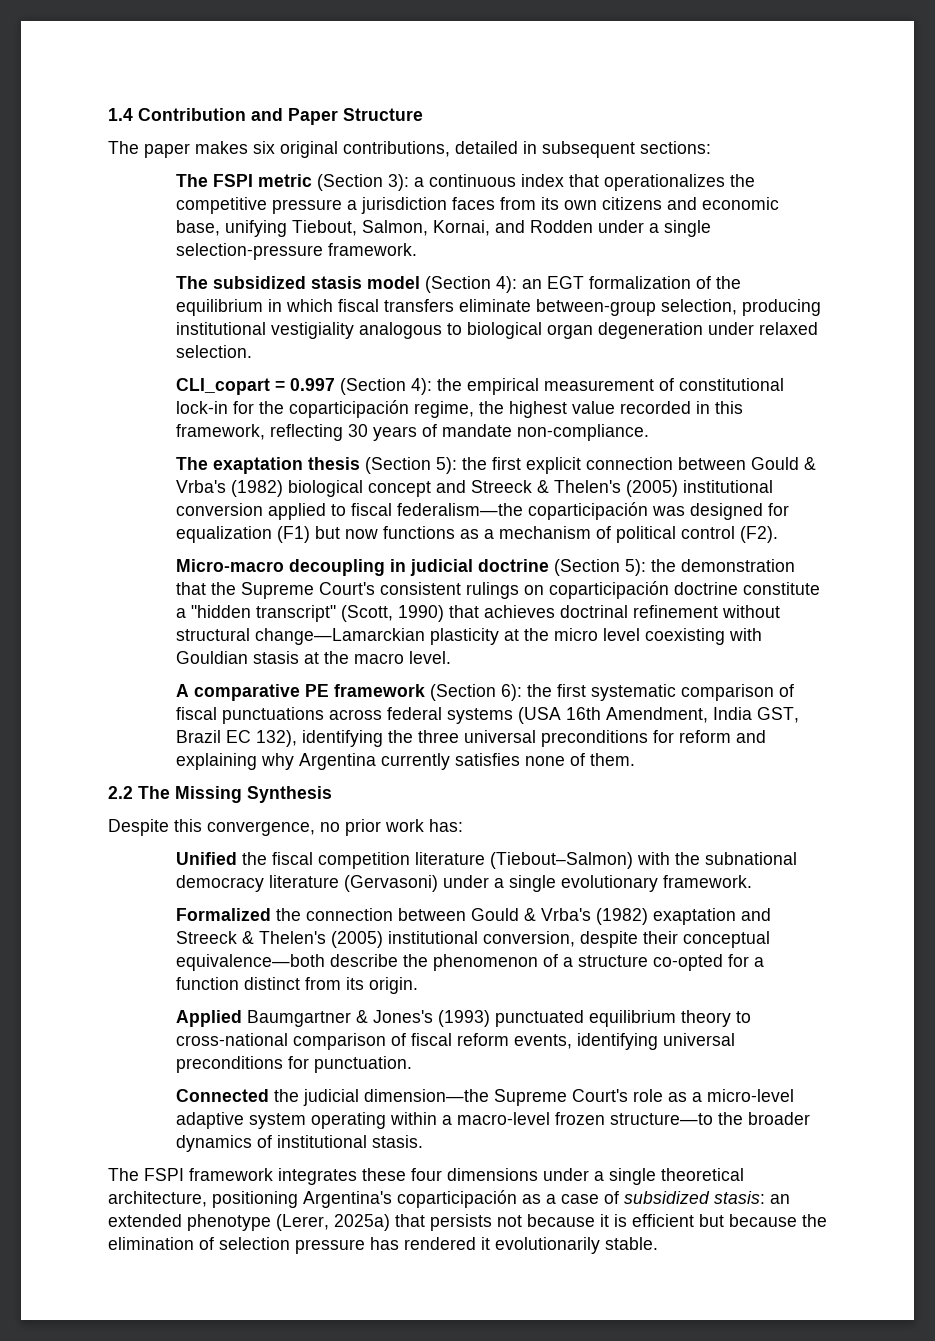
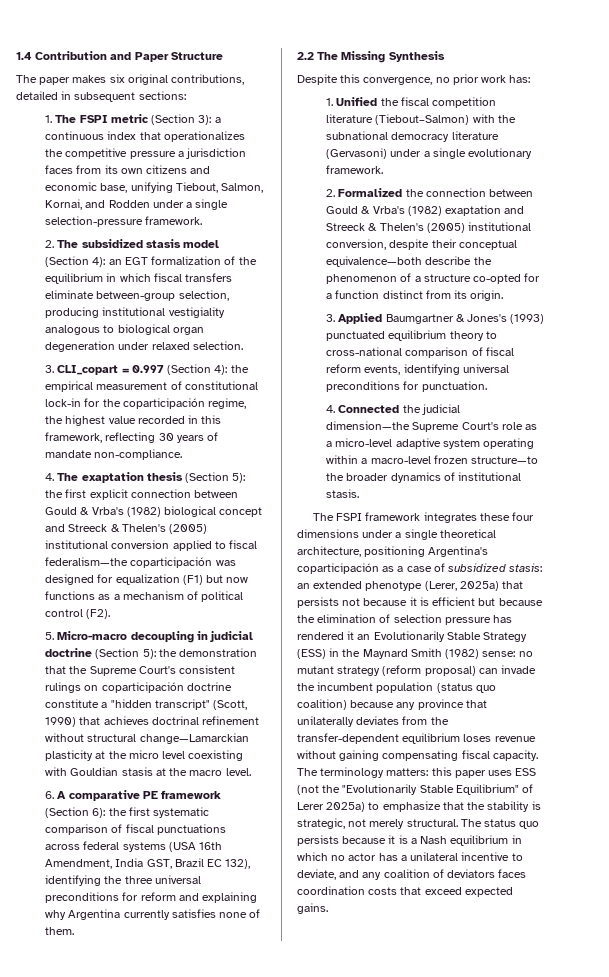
- The FSPI metric (Section 3): a continuous index that operationalizes the competitive pressure a jurisdiction faces from its own citizens and economic base, unifying Tiebout, Salmon, Kornai, and Rodden under a single selection-pressure framework.
+ 1. The FSPI metric (Section 3): a continuous index that operationalizes the competitive pressure a jurisdiction faces from its own citizens and economic base, unifying Tiebout, Salmon, Kornai, and Rodden under a single selection-pressure framework.
- The subsidized stasis model (Section 4): an EGT formalization of the equilibrium in which fiscal transfers eliminate between-group selection, producing institutional vestigiality analogous to biological organ degeneration under relaxed selection.
+ 2. The subsidized stasis model (Section 4): an EGT formalization of the equilibrium in which fiscal transfers eliminate between-group selection, producing institutional vestigiality analogous to biological organ degeneration under relaxed selection.
- CLI_copart = 0.997 (Section 4): the empirical measurement of constitutional lock-in for the coparticipación regime, the highest value recorded in this framework, reflecting 30 years of mandate non-compliance.
+ 3. CLI_copart = 0.997 (Section 4): the empirical measurement of constitutional lock-in for the coparticipación regime, the highest value recorded in this framework, reflecting 30 years of mandate non-compliance.
- The exaptation thesis (Section 5): the first explicit connection between Gould & Vrba's (1982) biological concept and Streeck & Thelen's (2005) institutional conversion applied to fiscal federalism—the coparticipación was designed for equalization (F1) but now functions as a mechanism of political control (F2).
+ 4. The exaptation thesis (Section 5): the first explicit connection between Gould & Vrba's (1982) biological concept and Streeck & Thelen's (2005) institutional conversion applied to fiscal federalism—the coparticipación was designed for equalization (F1) but now functions as a mechanism of political control (F2).
- Micro-macro decoupling in judicial doctrine (Section 5): the demonstration that the Supreme Court's consistent rulings on coparticipación doctrine constitute a "hidden transcript" (Scott, 1990) that achieves doctrinal refinement without structural change—Lamarckian plasticity at the micro level coexisting with Gouldian stasis at the macro level.
+ 5. Micro-macro decoupling in judicial doctrine (Section 5): the demonstration that the Supreme Court's consistent rulings on coparticipación doctrine constitute a "hidden transcript" (Scott, 1990) that achieves doctrinal refinement without structural change—Lamarckian plasticity at the micro level coexisting with Gouldian stasis at the macro level.
- A comparative PE framework (Section 6): the first systematic comparison of fiscal punctuations across federal systems (USA 16th Amendment, India GST, Brazil EC 132), identifying the three universal preconditions for reform and explaining why Argentina currently satisfies none of them.
+ 6. A comparative PE framework (Section 6): the first systematic comparison of fiscal punctuations across federal systems (USA 16th Amendment, India GST, Brazil EC 132), identifying the three universal preconditions for reform and explaining why Argentina currently satisfies none of them.
- Unified the fiscal competition literature (Tiebout–Salmon) with the subnational democracy literature (Gervasoni) under a single evolutionary framework.
+ 1. Unified the fiscal competition literature (Tiebout–Salmon) with the subnational democracy literature (Gervasoni) under a single evolutionary framework.
- Formalized the connection between Gould & Vrba's (1982) exaptation and Streeck & Thelen's (2005) institutional conversion, despite their conceptual equivalence—both describe the phenomenon of a structure co-opted for a function distinct from its origin.
+ 2. Formalized the connection between Gould & Vrba's (1982) exaptation and Streeck & Thelen's (2005) institutional conversion, despite their conceptual equivalence—both describe the phenomenon of a structure co-opted for a function distinct from its origin.
- Applied Baumgartner & Jones's (1993) punctuated equilibrium theory to cross-national comparison of fiscal reform events, identifying universal preconditions for punctuation.
+ 3. Applied Baumgartner & Jones's (1993) punctuated equilibrium theory to cross-national comparison of fiscal reform events, identifying universal preconditions for punctuation.
- Connected the judicial dimension—the Supreme Court's role as a micro-level adaptive system operating within a macro-level frozen structure—to the broader dynamics of institutional stasis.
+ 4. Connected the judicial dimension—the Supreme Court's role as a micro-level adaptive system operating within a macro-level frozen structure—to the broader dynamics of institutional stasis.
- The FSPI framework integrates these four dimensions under a single theoretical architecture, positioning Argentina's coparticipación as a case of subsidized stasis: an extended phenotype (Lerer, 2025a) that persists not because it is efficient but because the elimination of selection pressure has rendered it evolutionarily stable.
+ The FSPI framework integrates these four dimensions under a single theoretical architecture, positioning Argentina's coparticipación as a case of subsidized stasis: an extended phenotype (Lerer, 2025a) that persists not because it is efficient but because the elimination of selection pressure has rendered it an Evolutionarily Stable Strategy (ESS) in the Maynard Smith (1982) sense: no mutant strategy (reform proposal) can invade the incumbent population (status quo coalition) because any province that unilaterally deviates from the transfer-dependent equilibrium loses revenue without gaining compensating fiscal capacity. The terminology matters: this paper uses ESS (not the "Evolutionarily Stable Equilibrium" of Lerer 2025a) to emphasize that the stability is strategic, not merely structural. The status quo persists because it is a Nash equilibrium in which no actor has a unilateral incentive to deviate, and any coalition of deviators faces coordination costs that exceed expected gains.

